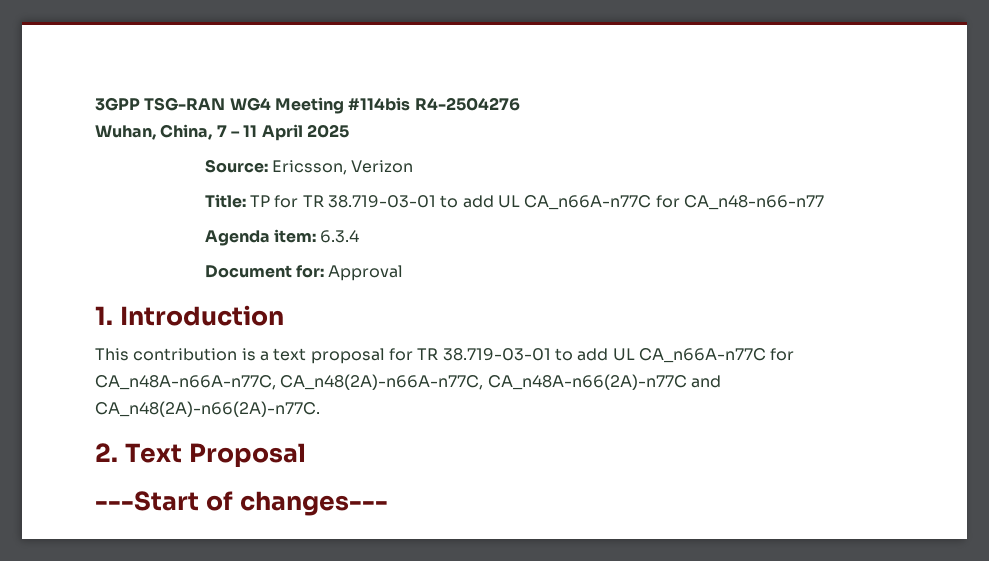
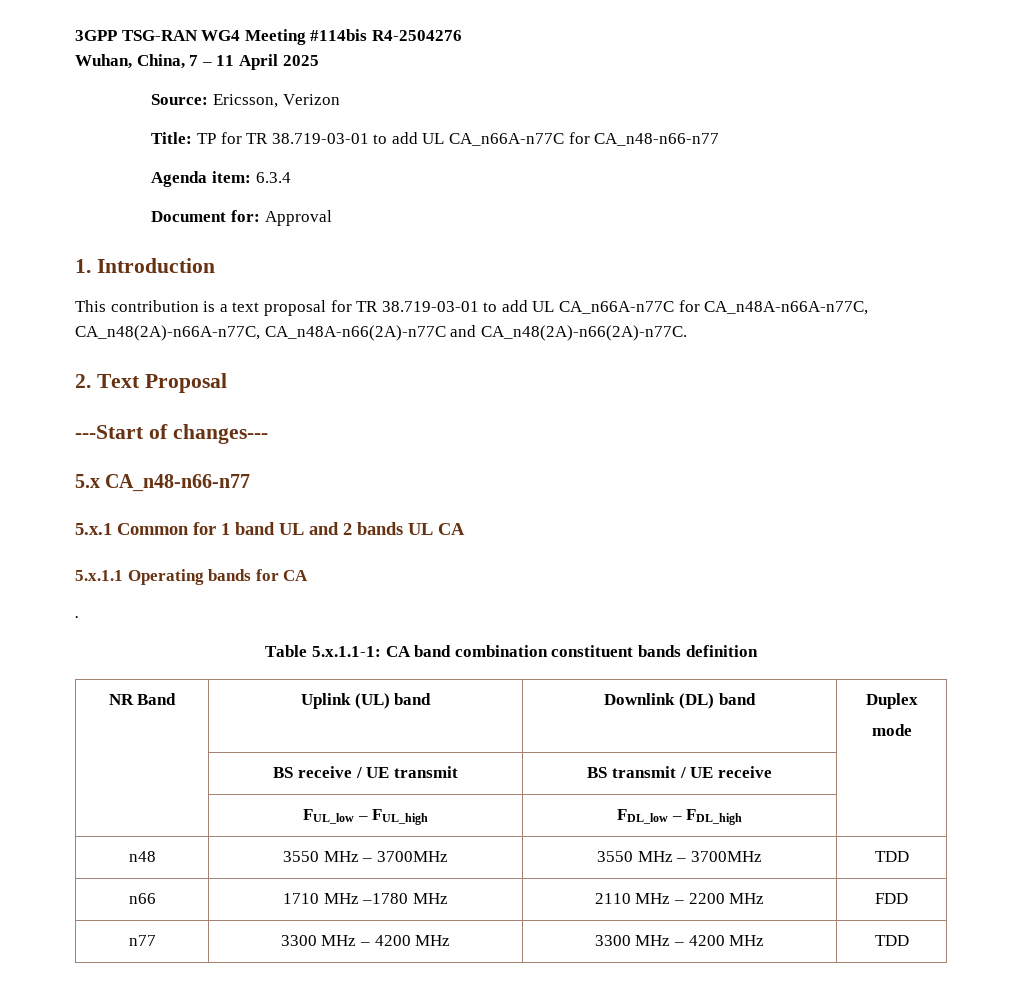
+ 5.x CA_n48-n66-n77
+ 5.x.1 Common for 1 band UL and 2 bands UL CA
+ 5.x.1.1 Operating bands for CA
+ .
+ Table 5.x.1.1-1: CA band combination constituent bands definition
+ NR Band | Uplink (UL) band | Downlink (DL) band | Duplex
+ mode
+ | BS receive / UE transmit | BS transmit / UE receive |
+ | FUL_low – FUL_high | FDL_low – FDL_high |
+ n48 | 3550 MHz – 3700MHz | 3550 MHz – 3700MHz | TDD
+ n66 | 1710 MHz –1780 MHz | 2110 MHz – 2200 MHz | FDD
+ n77 | 3300 MHz – 4200 MHz | 3300 MHz – 4200 MHz | TDD

